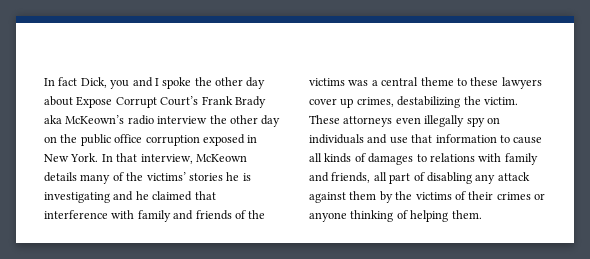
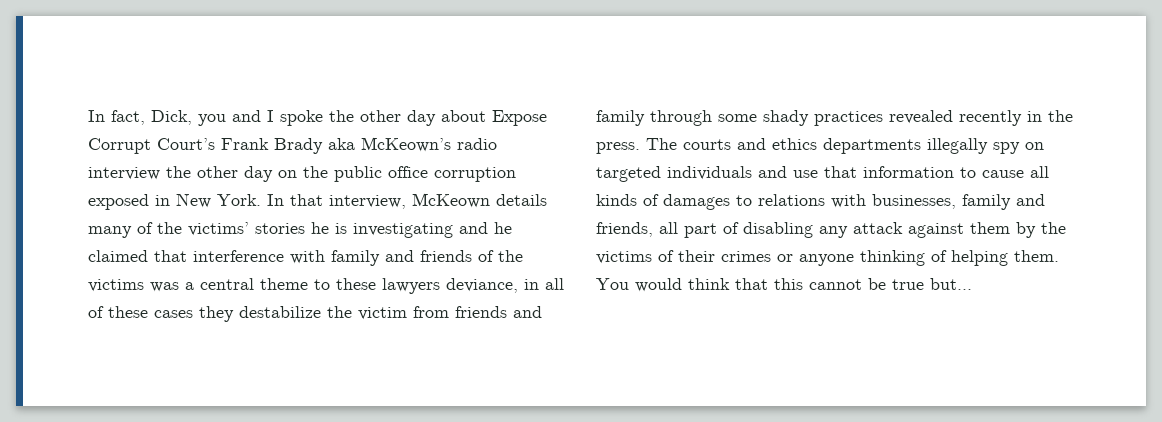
- In fact Dick, you and I spoke the other day about Expose Corrupt Court’s Frank Brady aka McKeown’s radio interview the other day on the public office corruption exposed in New York.
+ In fact, Dick, you and I spoke the other day about Expose Corrupt Court’s Frank Brady aka McKeown’s radio interview the other day on the public office corruption exposed in New York.
- In that interview, McKeown details many of the victims’ stories he is investigating and he claimed that interference with family and friends of the victims was a central theme to these lawyers cover up crimes, destabilizing the victim. These attorneys even illegally spy on individuals and use that information to cause all kinds of damages to relations with family and friends, all part of disabling any attack against them by the victims of their crimes or anyone thinking of helping them.
+ In that interview, McKeown details many of the victims’ stories he is investigating and he claimed that interference with family and friends of the victims was a central theme to these lawyers deviance, in all of these cases they destabilize the victim from friends and family through some shady practices revealed recently in the press. The courts and ethics departments illegally spy on targeted individuals and use that information to cause all kinds of damages to relations with businesses, family and friends, all part of disabling any attack against them by the victims of their crimes or anyone thinking of helping them.
+ You would think that this cannot be true but…

